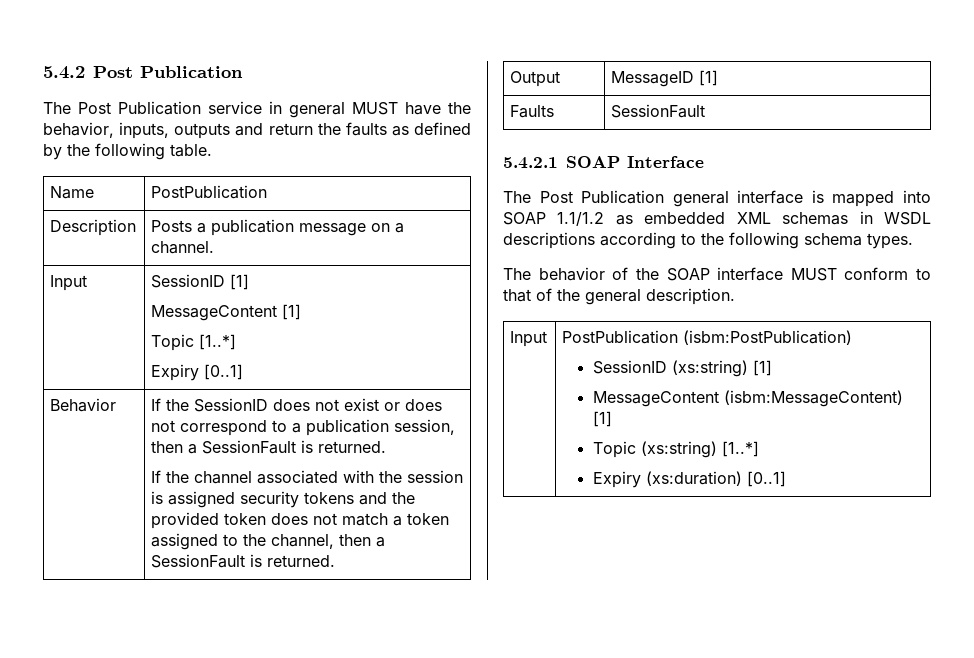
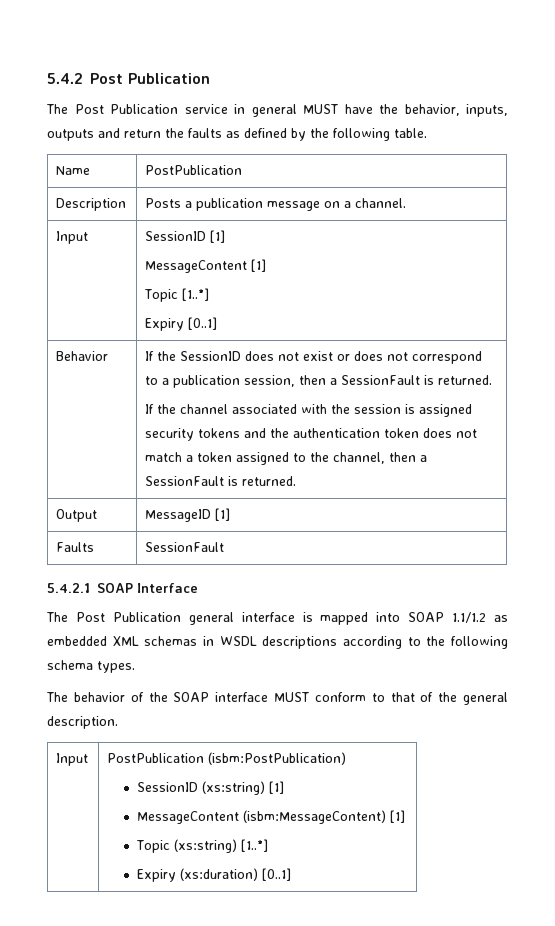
- If the channel associated with the session is assigned security tokens and the provided token does not match a token assigned to the channel, then a SessionFault is returned.
+ If the channel associated with the session is assigned security tokens and the authentication token does not match a token assigned to the channel, then a SessionFault is returned.

